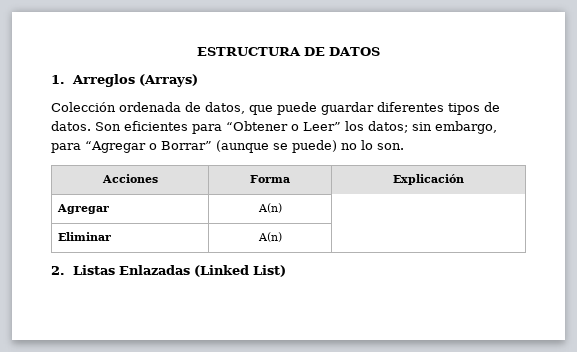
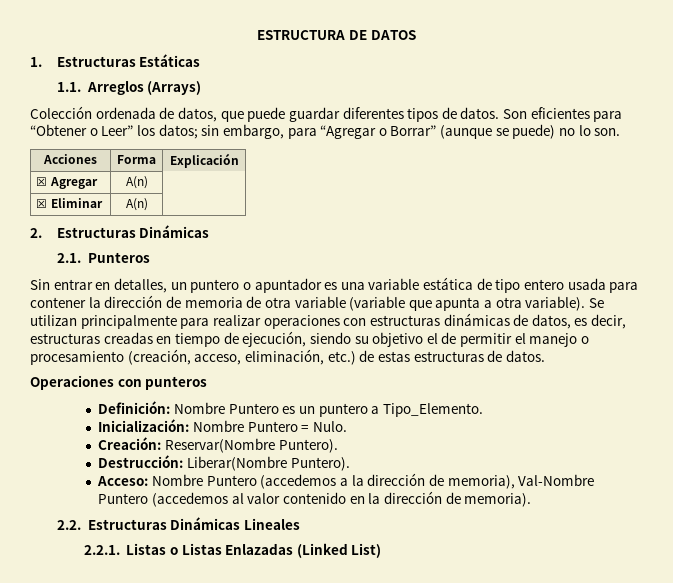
- 1. Arreglos (Arrays)
+ 1. Estructuras Estáticas
+ 1.1. Arreglos (Arrays)
- Agregar | A(n) |
+ ☒ Agregar | A(n) |
- Eliminar | A(n) |
+ ☒ Eliminar | A(n) |
- 2. Listas Enlazadas (Linked List)
+ 2. Estructuras Dinámicas
+ 2.1. Punteros
+ Sin entrar en detalles, un puntero o apuntador es una variable estática de tipo entero usada para contener la dirección de memoria de otra variable (variable que apunta a otra variable). Se utilizan principalmente para realizar operaciones con estructuras dinámicas de datos, es decir, estructuras creadas en tiempo de ejecución, siendo su objetivo el de permitir el manejo o procesamiento (creación, acceso, eliminación, etc.) de estas estructuras de datos.
+ Operaciones con punteros
+ Definición: Nombre Puntero es un puntero a Tipo_Elemento.
+ Inicialización: Nombre Puntero = Nulo.
+ Creación: Reservar(Nombre Puntero).
+ Destrucción: Liberar(Nombre Puntero).
+ Acceso: Nombre Puntero (accedemos a la dirección de memoria), Val-Nombre Puntero (accedemos al valor contenido en la dirección de memoria).
+ 2.2. Estructuras Dinámicas Lineales
+ 2.2.1. Listas o Listas Enlazadas (Linked List)

